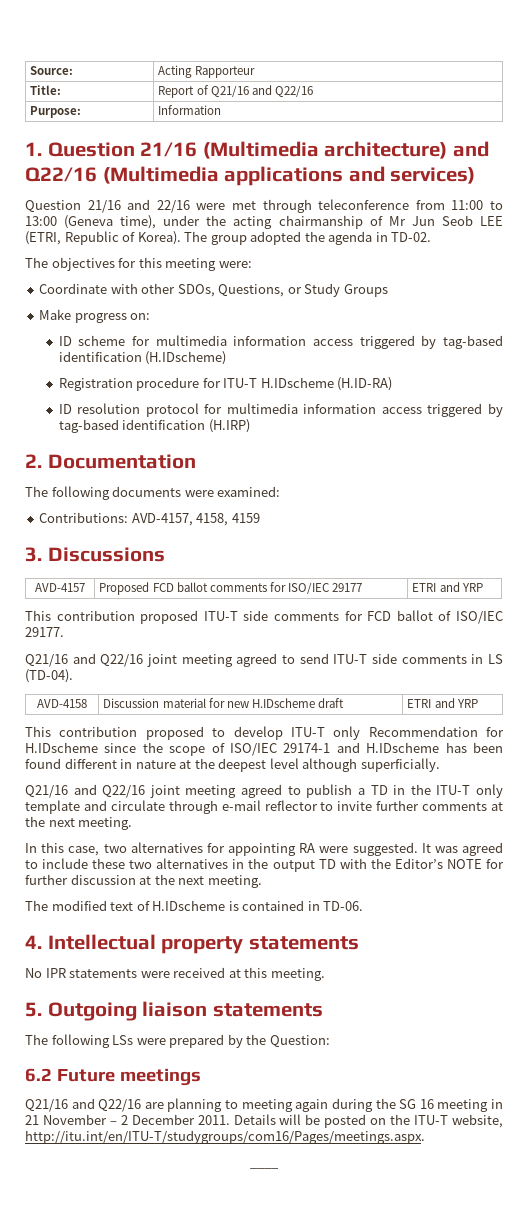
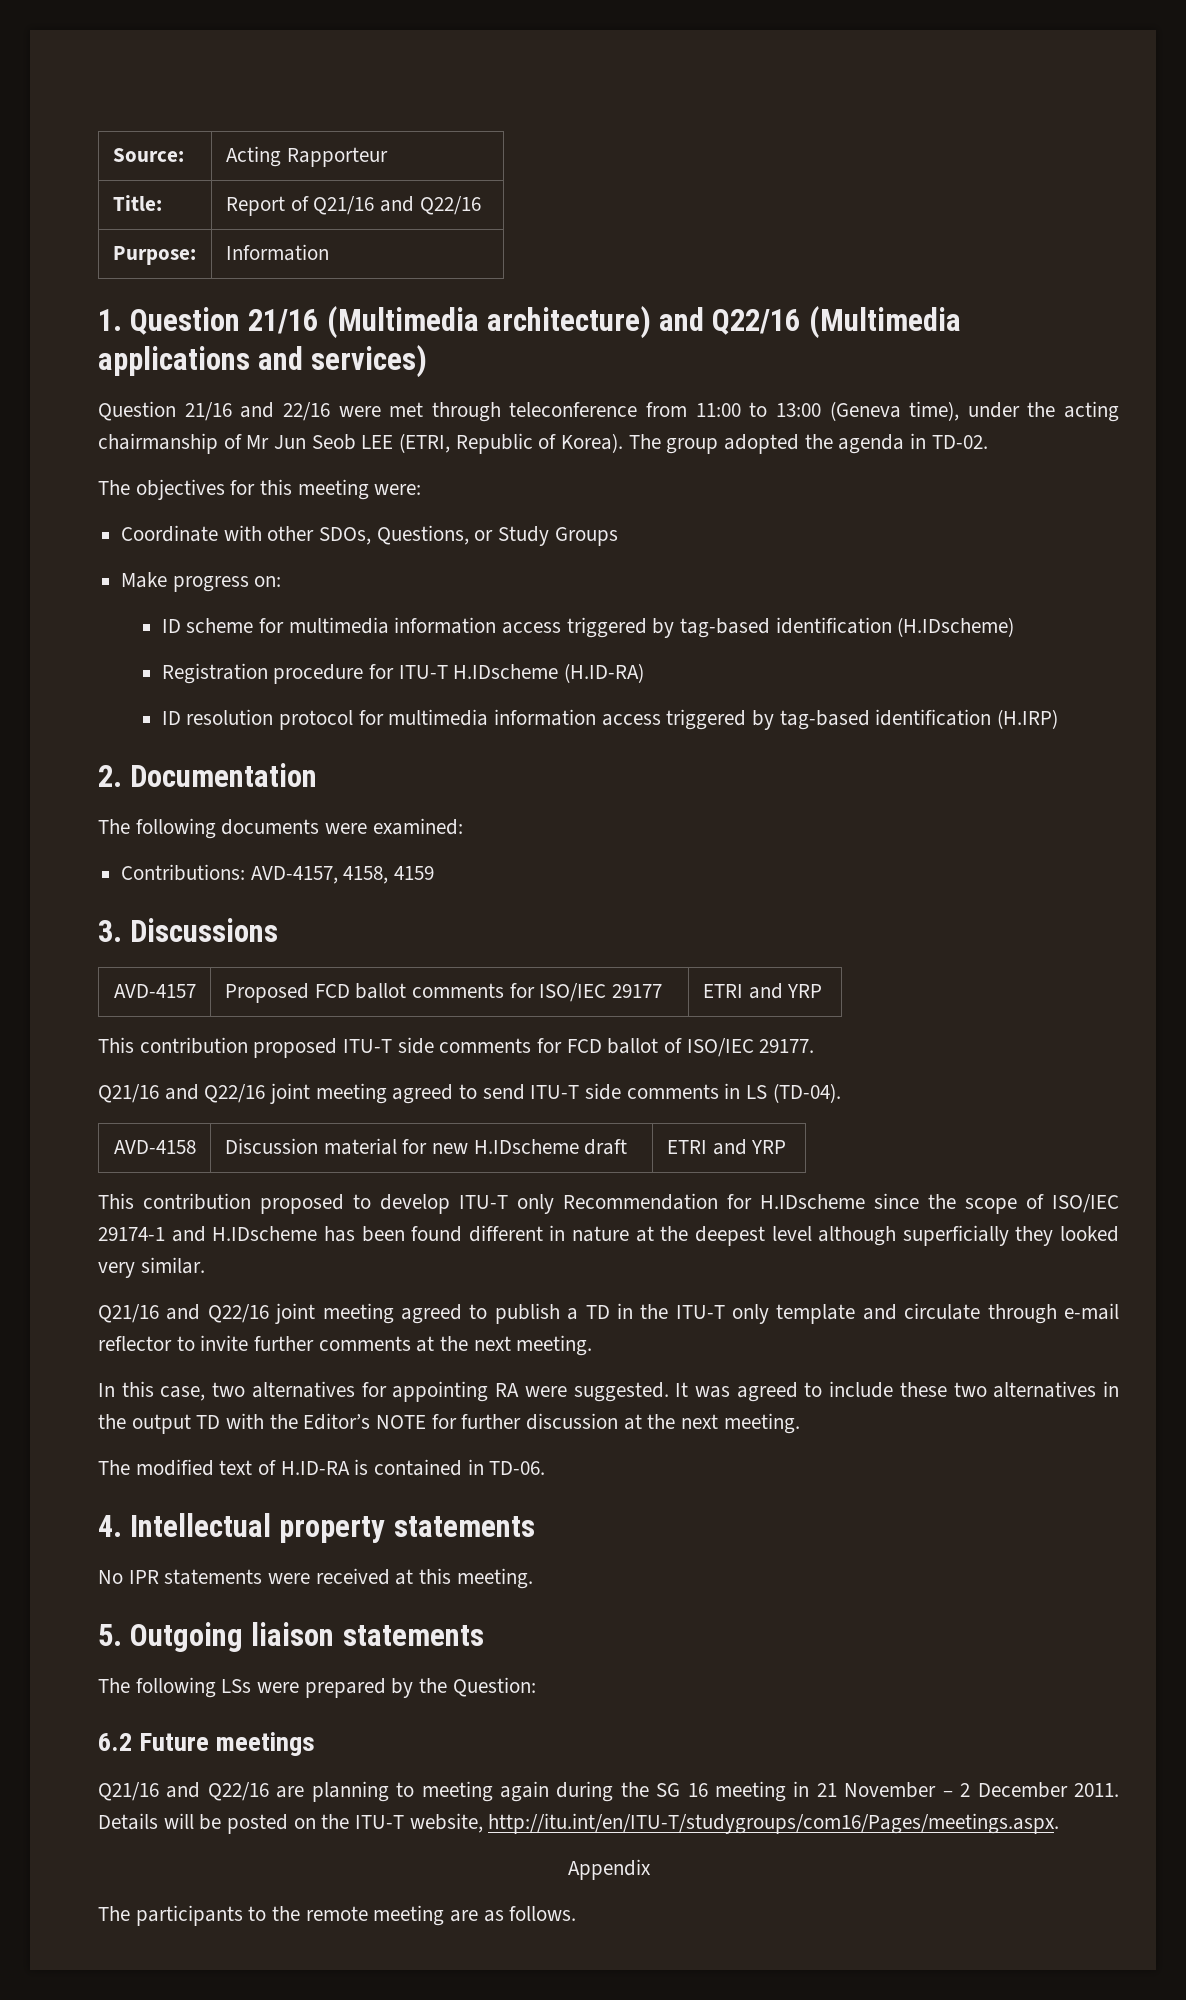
- This contribution proposed to develop ITU-T only Recommendation for H.IDscheme since the scope of ISO/IEC 29174-1 and H.IDscheme has been found different in nature at the deepest level although superficially.
+ This contribution proposed to develop ITU-T only Recommendation for H.IDscheme since the scope of ISO/IEC 29174-1 and H.IDscheme has been found different in nature at the deepest level although superficially they looked very similar.
- The modified text of H.IDscheme is contained in TD-06.
+ The modified text of H.ID-RA is contained in TD-06.
- ____
+ Appendix
+ The participants to the remote meeting are as follows.

